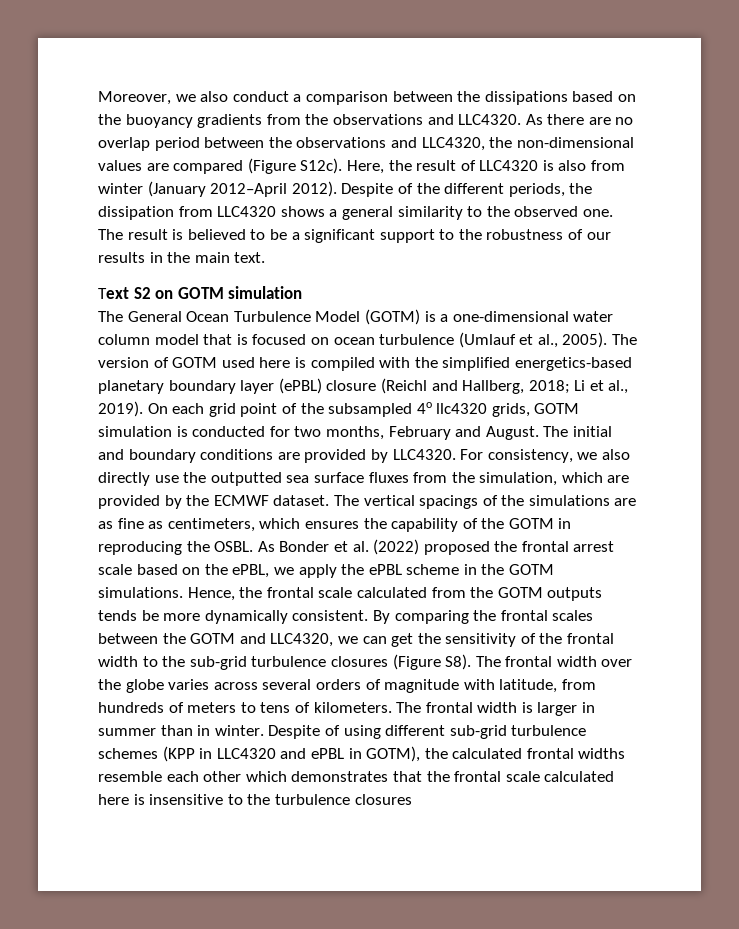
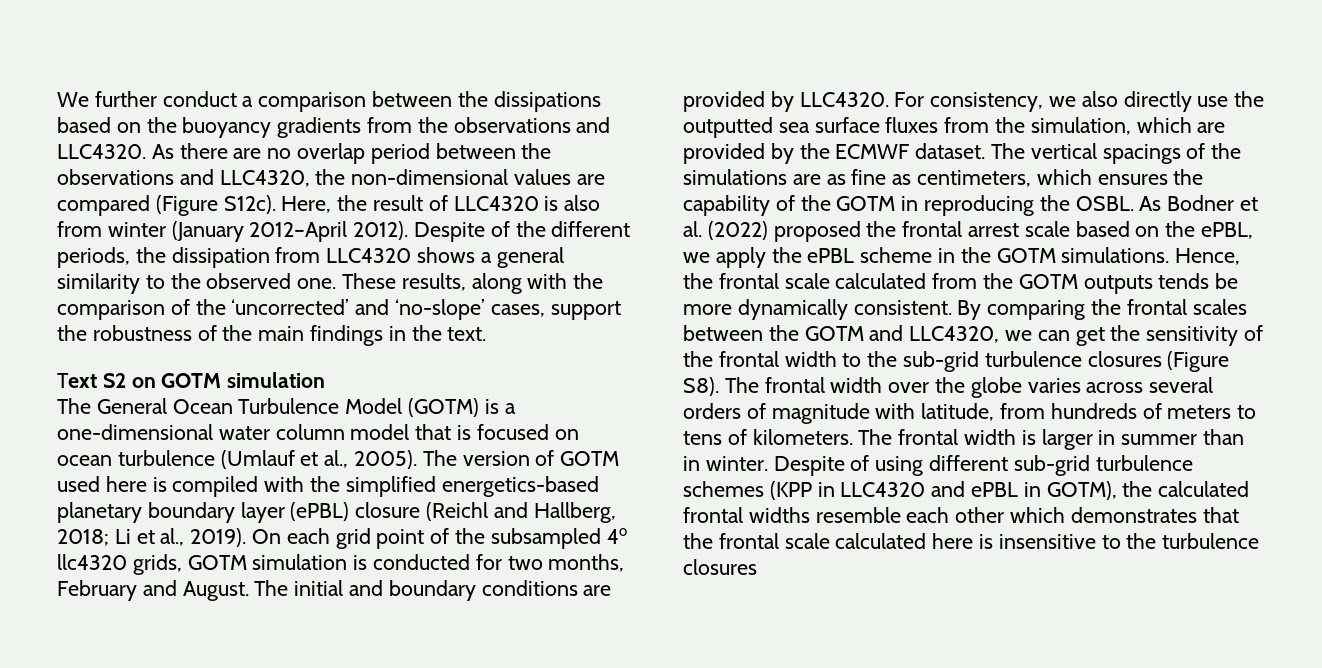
- Moreover, we also conduct a comparison between the dissipations based on the buoyancy gradients from the observations and LLC4320.
+ We further conduct a comparison between the dissipations based on the buoyancy gradients from the observations and LLC4320.
- The result is believed to be a significant support to the robustness of our results in the main text.
+ These results, along with the comparison of the ‘uncorrected’ and ‘no-slope’ cases, support the robustness of the main findings in the text.
- As Bonder et al. (2022) proposed the frontal arrest scale based on the ePBL, we apply the ePBL scheme in the GOTM simulations.
+ As Bodner et al. (2022) proposed the frontal arrest scale based on the ePBL, we apply the ePBL scheme in the GOTM simulations.

